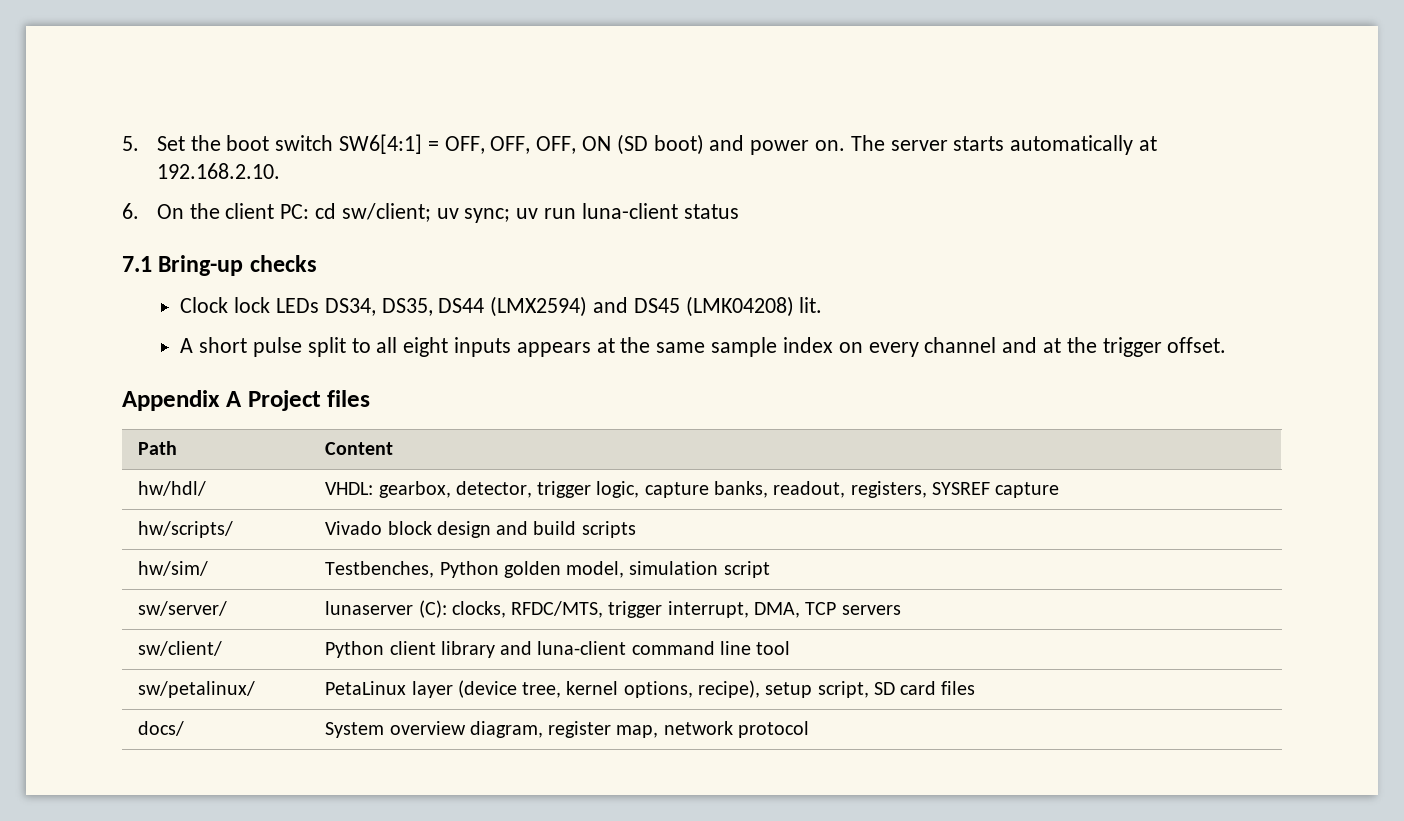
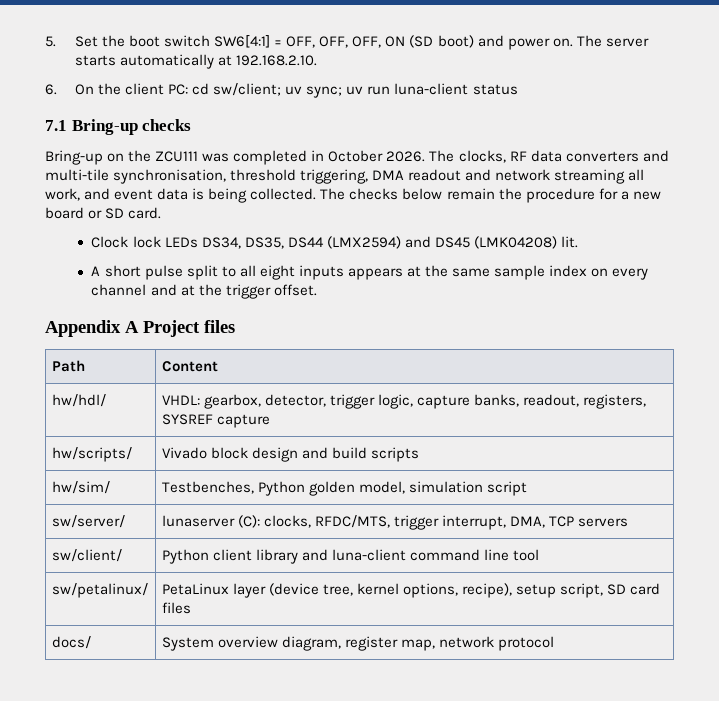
+ Bring-up on the ZCU111 was completed in October 2026. The clocks, RF data converters and multi-tile synchronisation, threshold triggering, DMA readout and network streaming all work, and event data is being collected. The checks below remain the procedure for a new board or SD card.

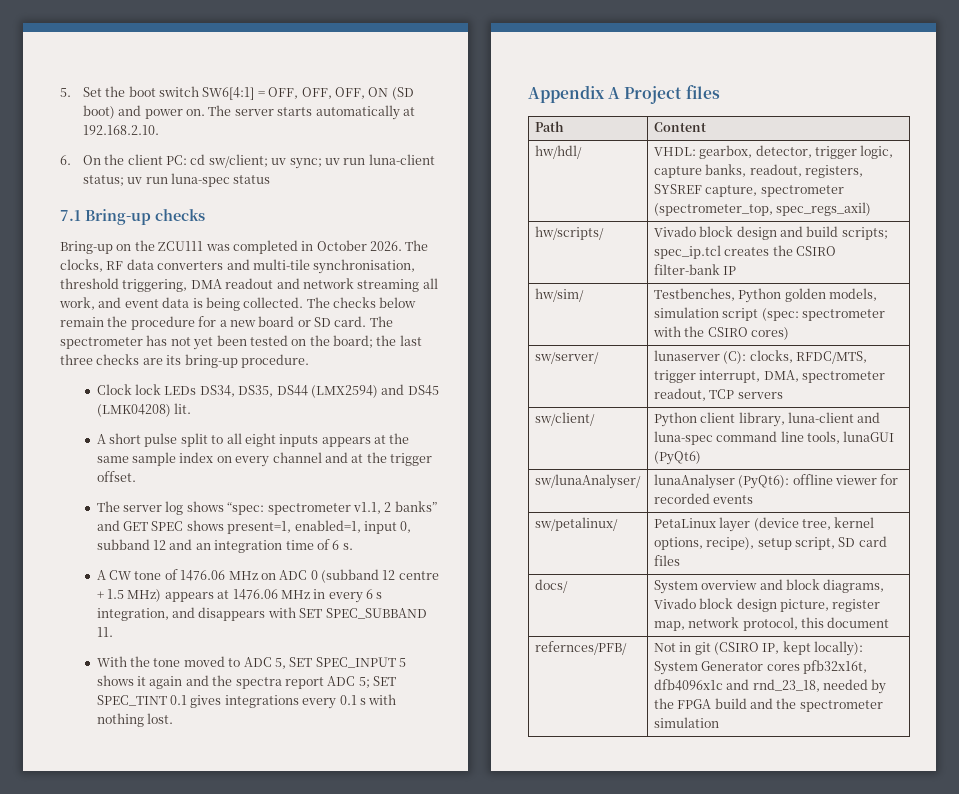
- 6. On the client PC: cd sw/client; uv sync; uv run luna-client status
+ 6. On the client PC: cd sw/client; uv sync; uv run luna-client status; uv run luna-spec status
+ The spectrometer has not yet been tested on the board; the last three checks are its bring-up procedure.
+ The server log shows “spec: spectrometer v1.1, 2 banks” and GET SPEC shows present=1, enabled=1, input 0, subband 12 and an integration time of 6 s.
+ A CW tone of 1476.06 MHz on ADC 0 (subband 12 centre + 1.5 MHz) appears at 1476.06 MHz in every 6 s integration, and disappears with SET SPEC_SUBBAND 11.
+ With the tone moved to ADC 5, SET SPEC_INPUT 5 shows it again and the spectra report ADC 5; SET SPEC_TINT 0.1 gives integrations every 0.1 s with nothing lost.
- hw/hdl/ | VHDL: gearbox, detector, trigger logic, capture banks, readout, registers, SYSREF capture
+ hw/hdl/ | VHDL: gearbox, detector, trigger logic, capture banks, readout, registers, SYSREF capture, spectrometer (spectrometer_top, spec_regs_axil)
- hw/scripts/ | Vivado block design and build scripts
+ hw/scripts/ | Vivado block design and build scripts; spec_ip.tcl creates the CSIRO filter-bank IP
- hw/sim/ | Testbenches, Python golden model, simulation script
+ hw/sim/ | Testbenches, Python golden models, simulation script (spec: spectrometer with the CSIRO cores)
- sw/server/ | lunaserver (C): clocks, RFDC/MTS, trigger interrupt, DMA, TCP servers
+ sw/server/ | lunaserver (C): clocks, RFDC/MTS, trigger interrupt, DMA, spectrometer readout, TCP servers
- sw/client/ | Python client library and luna-client command line tool
+ sw/client/ | Python client library, luna-client and luna-spec command line tools, lunaGUI (PyQt6)
+ sw/lunaAnalyser/ | lunaAnalyser (PyQt6): offline viewer for recorded events
- docs/ | System overview diagram, register map, network protocol
+ docs/ | System overview and block diagrams, Vivado block design picture, register map, network protocol, this document
+ refernces/PFB/ | Not in git (CSIRO IP, kept locally): System Generator cores pfb32x16t, dfb4096x1c and rnd_23_18, needed by the FPGA build and the spectrometer simulation

